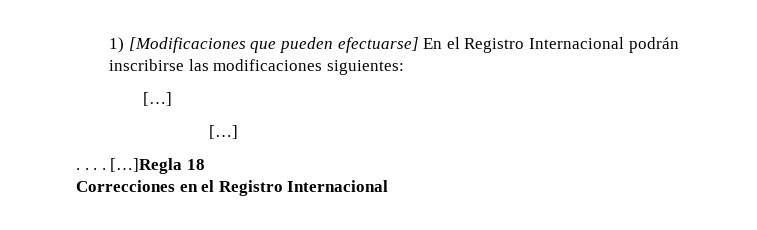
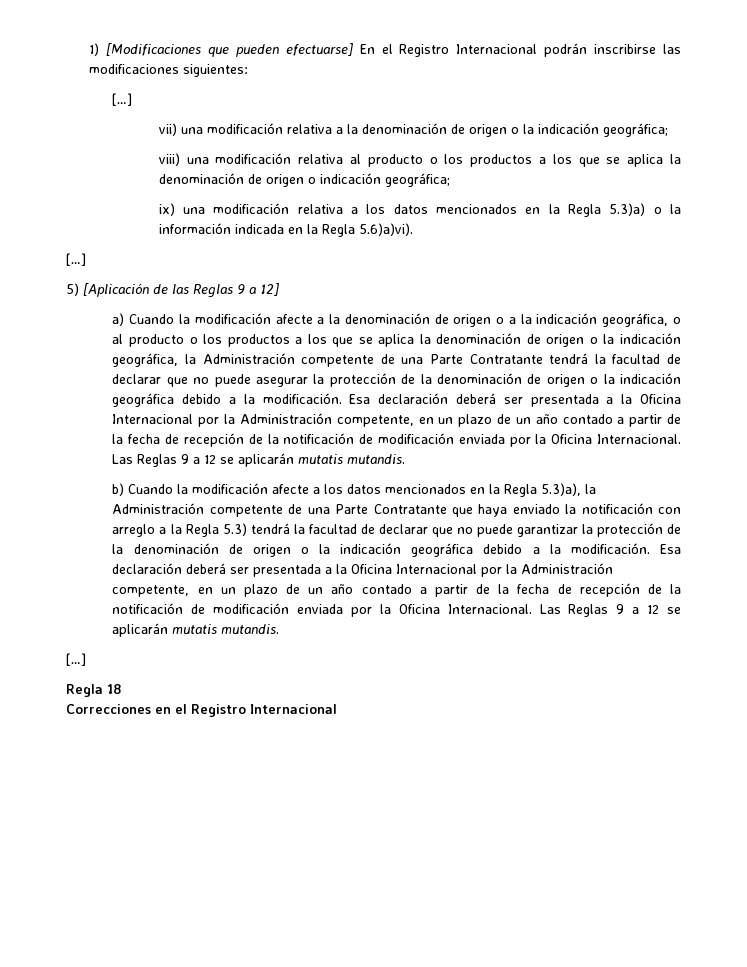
  1) [Modificaciones que pueden efectuarse] En el Registro Internacional podrán inscribirse las modificaciones siguientes:
  […]
+ vii) una modificación relativa a la denominación de origen o la indicación geográfica;
+ viii) una modificación relativa al producto o los productos a los que se aplica la denominación de origen o indicación geográfica;
+ ix) una modificación relativa a los datos mencionados en la Regla 5.3)a) o la información indicada en la Regla 5.6)a)vi).
  […]
- . . . . […]Regla 18
+ 5) [Aplicación de las Reglas 9 a 12]
+ a) Cuando la modificación afecte a la denominación de origen o a la indicación geográfica, o al producto o los productos a los que se aplica la denominación de origen o la indicación geográfica, la Administración competente de una Parte Contratante tendrá la facultad de declarar que no puede asegurar la protección de la denominación de origen o la indicación geográfica debido a la modificación. Esa declaración deberá ser presentada a la Oficina Internacional por la Administración competente, en un plazo de un año contado a partir de la fecha de recepción de la notificación de modificación enviada por la Oficina Internacional. Las Reglas 9 a 12 se aplicarán mutatis mutandis.
+ b) Cuando la modificación afecte a los datos mencionados en la Regla 5.3)a), la Administración competente de una Parte Contratante que haya enviado la notificación con arreglo a la Regla 5.3) tendrá la facultad de declarar que no puede garantizar la protección de la denominación de origen o la indicación geográfica debido a la modificación. Esa declaración deberá ser presentada a la Oficina Internacional por la Administración competente, en un plazo de un año contado a partir de la fecha de recepción de la notificación de modificación enviada por la Oficina Internacional. Las Reglas 9 a 12 se aplicarán mutatis mutandis.
+ […]
+ Regla 18

